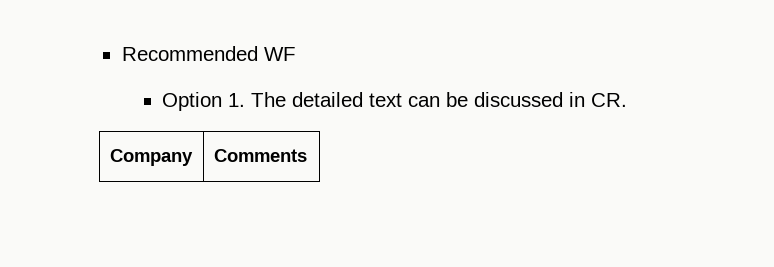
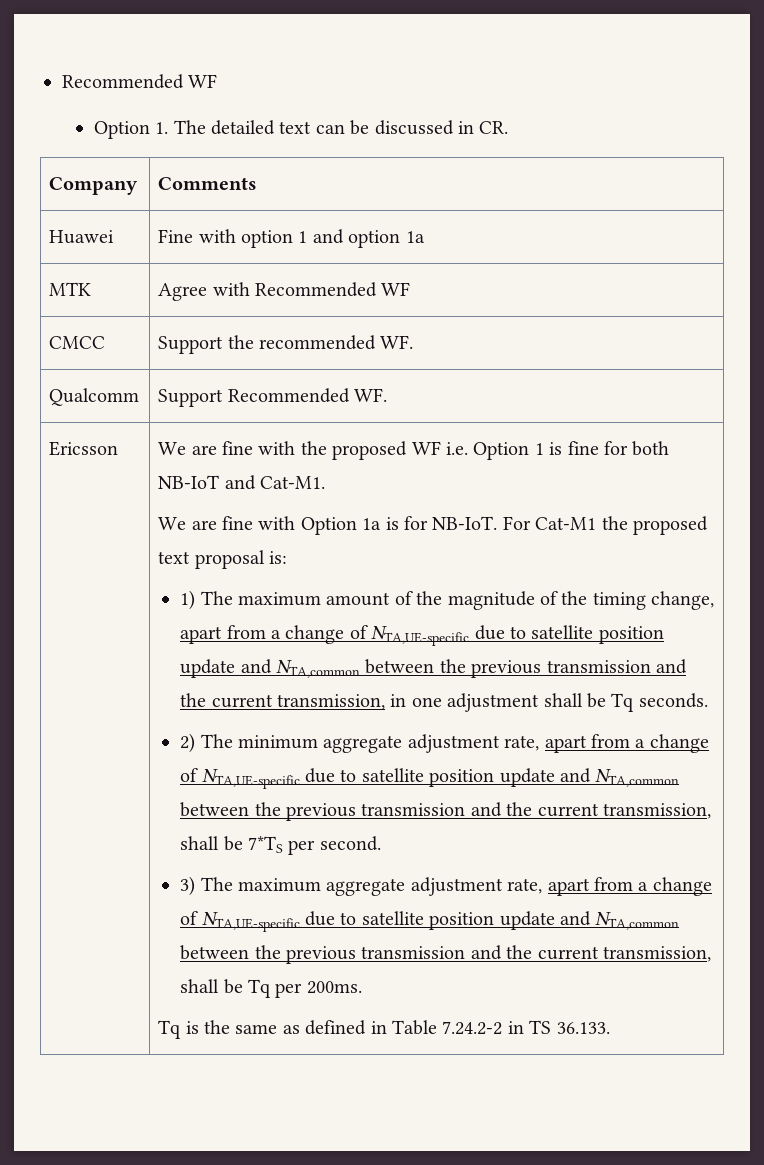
+ Huawei | Fine with option 1 and option 1a
+ MTK | Agree with Recommended WF
+ CMCC | Support the recommended WF.
+ Qualcomm | Support Recommended WF.
+ Ericsson | We are fine with the proposed WF i.e. Option 1 is fine for both NB-IoT and Cat-M1.
+ We are fine with Option 1a is for NB-IoT. For Cat-M1 the proposed text proposal is:
+ 1) The maximum amount of the magnitude of the timing change, apart from a change of NTA,UE-specific due to satellite position update and NTA,common between the previous transmission and the current transmission, in one adjustment shall be Tq seconds.
+ 2) The minimum aggregate adjustment rate, apart from a change of NTA,UE-specific due to satellite position update and NTA,common between the previous transmission and the current transmission, shall be 7*TS per second.
+ 3) The maximum aggregate adjustment rate, apart from a change of NTA,UE-specific due to satellite position update and NTA,common between the previous transmission and the current transmission, shall be Tq per 200ms.
+ Tq is the same as defined in Table 7.24.2-2 in TS 36.133.

